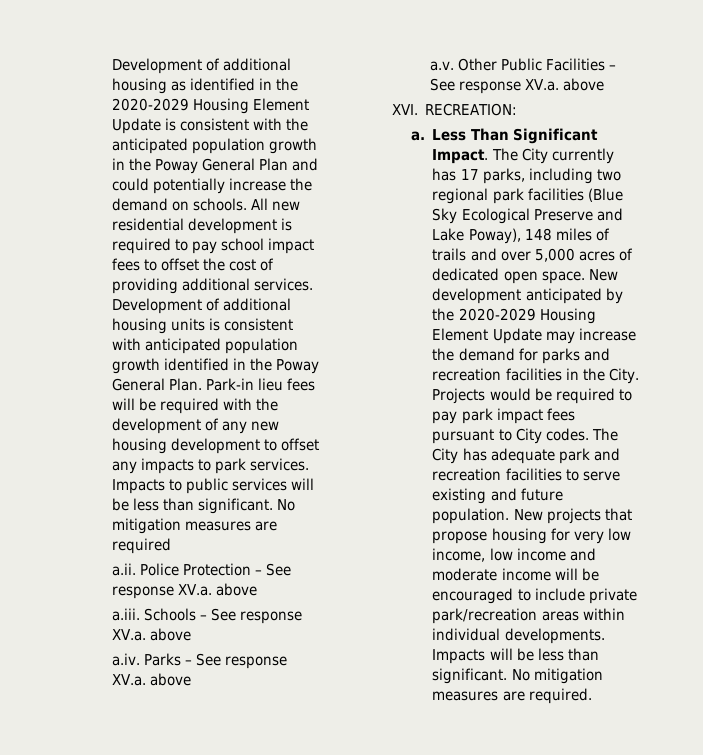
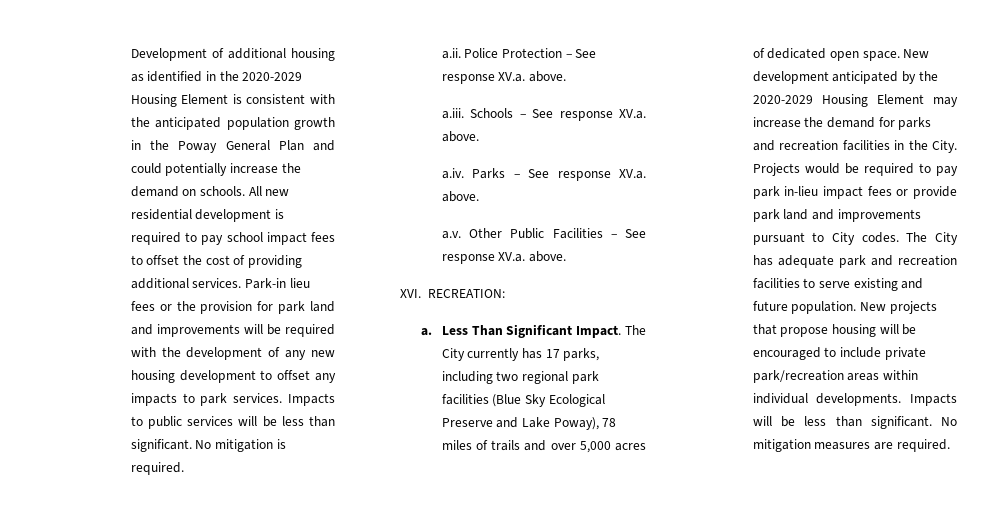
- Development of additional housing as identified in the 2020-2029 Housing Element Update is consistent with the anticipated population growth in the Poway General Plan and could potentially increase the demand on schools.
+ Development of additional housing as identified in the 2020-2029 Housing Element is consistent with the anticipated population growth in the Poway General Plan and could potentially increase the demand on schools.
- Development of additional housing units is consistent with anticipated population growth identified in the Poway General Plan. Park-in lieu fees will be required with the development of any new housing development to offset any impacts to park services.
+ Park-in lieu fees or the provision for park land and improvements will be required with the development of any new housing development to offset any impacts to park services.
- No mitigation measures are required
+ No mitigation is required.
- a.ii. Police Protection – See response XV.a. above
+ a.ii. Police Protection – See response XV.a. above.
- a.iii. Schools – See response XV.a. above
+ a.iii. Schools – See response XV.a. above.
- a.iv. Parks – See response XV.a. above
+ a.iv. Parks – See response XV.a. above.
- a.v. Other Public Facilities – See response XV.a. above
+ a.v. Other Public Facilities – See response XV.a. above.
- The City currently has 17 parks, including two regional park facilities (Blue Sky Ecological Preserve and Lake Poway), 148 miles of trails and over 5,000 acres of dedicated open space.
+ The City currently has 17 parks, including two regional park facilities (Blue Sky Ecological Preserve and Lake Poway), 78 miles of trails and over 5,000 acres of dedicated open space.
- New development anticipated by the 2020-2029 Housing Element Update may increase the demand for parks and recreation facilities in the City.
+ New development anticipated by the 2020-2029 Housing Element may increase the demand for parks and recreation facilities in the City.
- Projects would be required to pay park impact fees pursuant to City codes.
+ Projects would be required to pay park in-lieu impact fees or provide park land and improvements pursuant to City codes.
- New projects that propose housing for very low income, low income and moderate income will be encouraged to include private park/recreation areas within individual developments.
+ New projects that propose housing will be encouraged to include private park/recreation areas within individual developments.

